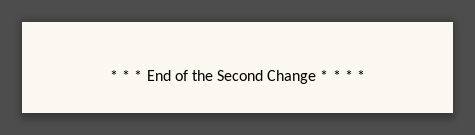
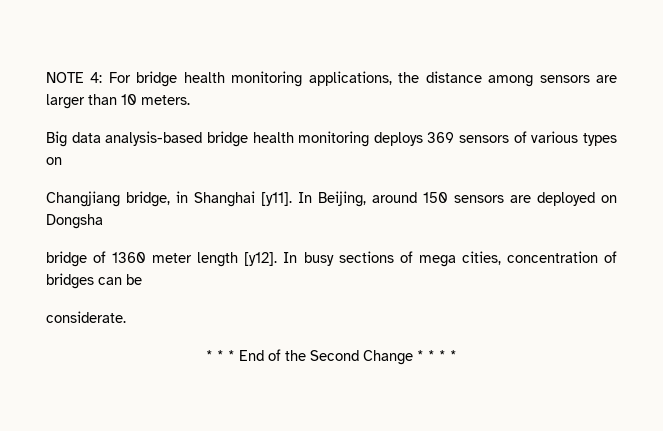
+ NOTE 4: For bridge health monitoring applications, the distance among sensors are larger than 10 meters.
+ Big data analysis-based bridge health monitoring deploys 369 sensors of various types on
+ Changjiang bridge, in Shanghai [y11]. In Beijing, around 150 sensors are deployed on Dongsha
+ bridge of 1360 meter length [y12]. In busy sections of mega cities, concentration of bridges can be
+ considerate.

